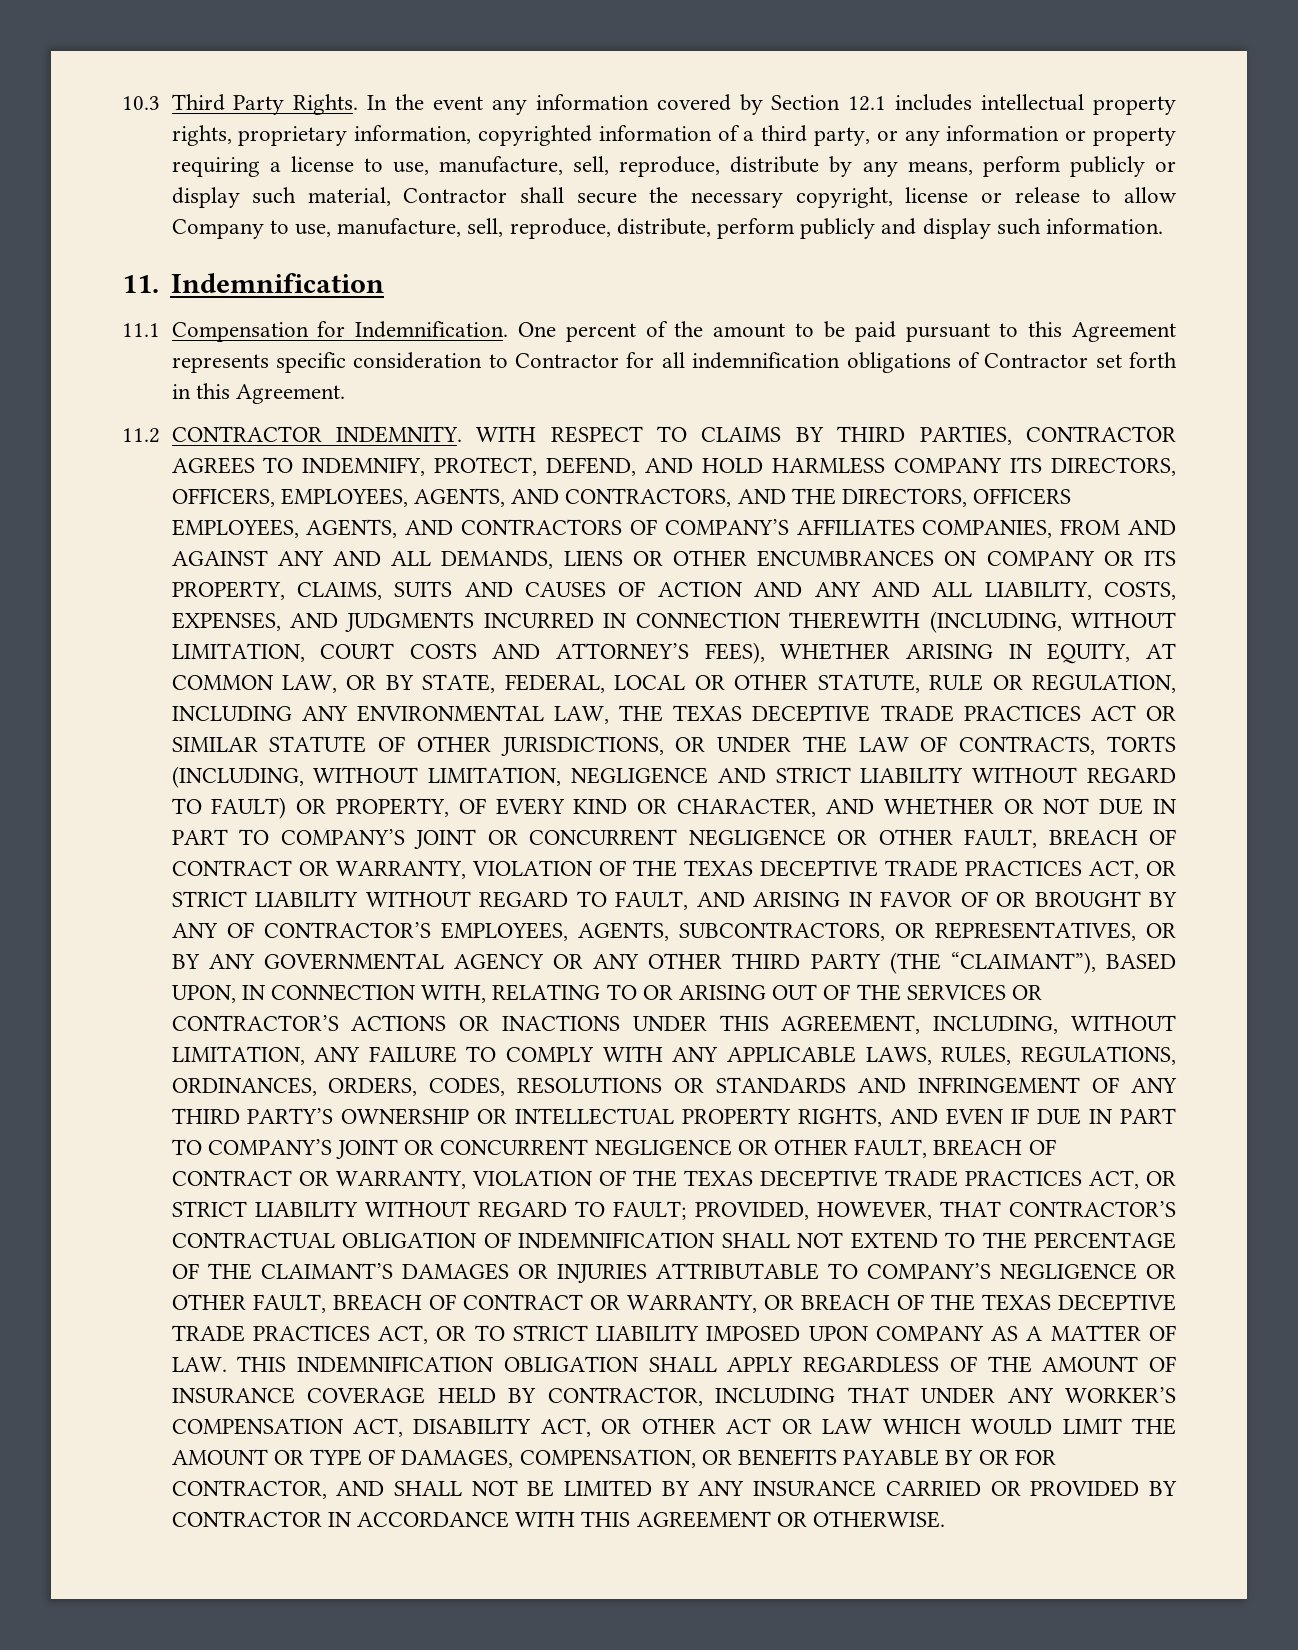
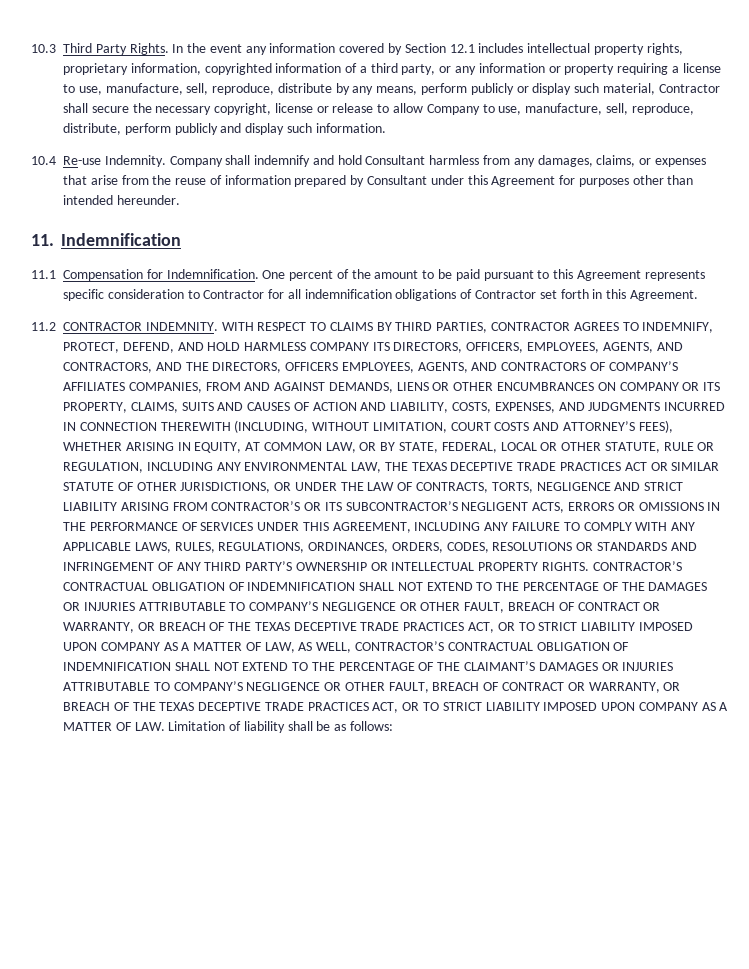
+ 10.4 Re-use Indemnity. Company shall indemnify and hold Consultant harmless from any damages, claims, or expenses that arise from the reuse of information prepared by Consultant under this Agreement for purposes other than intended hereunder.
- WITH RESPECT TO CLAIMS BY THIRD PARTIES, CONTRACTOR AGREES TO INDEMNIFY, PROTECT, DEFEND, AND HOLD HARMLESS COMPANY ITS DIRECTORS, OFFICERS, EMPLOYEES, AGENTS, AND CONTRACTORS, AND THE DIRECTORS, OFFICERS EMPLOYEES, AGENTS, AND CONTRACTORS OF COMPANY’S AFFILIATES COMPANIES, FROM AND AGAINST ANY AND ALL DEMANDS, LIENS OR OTHER ENCUMBRANCES ON COMPANY OR ITS PROPERTY, CLAIMS, SUITS AND CAUSES OF ACTION AND ANY AND ALL LIABILITY, COSTS, EXPENSES, AND JUDGMENTS INCURRED IN CONNECTION THEREWITH (INCLUDING, WITHOUT LIMITATION, COURT COSTS AND ATTORNEY’S FEES), WHETHER ARISING IN EQUITY, AT COMMON LAW, OR BY STATE, FEDERAL, LOCAL OR OTHER STATUTE, RULE OR REGULATION, INCLUDING ANY ENVIRONMENTAL LAW, THE TEXAS DECEPTIVE TRADE PRACTICES ACT OR SIMILAR STATUTE OF OTHER JURISDICTIONS, OR UNDER THE LAW OF CONTRACTS, TORTS (INCLUDING, WITHOUT LIMITATION, NEGLIGENCE AND STRICT LIABILITY WITHOUT REGARD TO FAULT) OR PROPERTY, OF EVERY KIND OR CHARACTER, AND WHETHER OR NOT DUE IN PART TO COMPANY’S JOINT OR CONCURRENT NEGLIGENCE OR OTHER FAULT, BREACH OF CONTRACT OR WARRANTY, VIOLATION OF THE TEXAS DECEPTIVE TRADE PRACTICES ACT, OR STRICT LIABILITY WITHOUT REGARD TO FAULT, AND ARISING IN FAVOR OF OR BROUGHT BY ANY OF CONTRACTOR’S EMPLOYEES, AGENTS, SUBCONTRACTORS, OR REPRESENTATIVES, OR BY ANY GOVERNMENTAL AGENCY OR ANY OTHER THIRD PARTY (THE “CLAIMANT”), BASED UPON, IN CONNECTION WITH, RELATING TO OR ARISING OUT OF THE SERVICES OR CONTRACTOR’S ACTIONS OR INACTIONS UNDER THIS AGREEMENT, INCLUDING, WITHOUT LIMITATION, ANY FAILURE TO COMPLY WITH ANY APPLICABLE LAWS, RULES, REGULATIONS, ORDINANCES, ORDERS, CODES, RESOLUTIONS OR STANDARDS AND INFRINGEMENT OF ANY THIRD PARTY’S OWNERSHIP OR INTELLECTUAL PROPERTY RIGHTS, AND EVEN IF DUE IN PART TO COMPANY’S JOINT OR CONCURRENT NEGLIGENCE OR OTHER FAULT, BREACH OF CONTRACT OR WARRANTY, VIOLATION OF THE TEXAS DECEPTIVE TRADE PRACTICES ACT, OR STRICT LIABILITY WITHOUT REGARD TO FAULT; PROVIDED, HOWEVER, THAT CONTRACTOR’S CONTRACTUAL OBLIGATION OF INDEMNIFICATION SHALL NOT EXTEND TO THE PERCENTAGE OF THE CLAIMANT’S DAMAGES OR INJURIES ATTRIBUTABLE TO COMPANY’S NEGLIGENCE OR OTHER FAULT, BREACH OF CONTRACT OR WARRANTY, OR BREACH OF THE TEXAS DECEPTIVE TRADE PRACTICES ACT, OR TO STRICT LIABILITY IMPOSED UPON COMPANY AS A MATTER OF LAW. THIS INDEMNIFICATION OBLIGATION SHALL APPLY REGARDLESS OF THE AMOUNT OF INSURANCE COVERAGE HELD BY CONTRACTOR, INCLUDING THAT UNDER ANY WORKER’S COMPENSATION ACT, DISABILITY ACT, OR OTHER ACT OR LAW WHICH WOULD LIMIT THE AMOUNT OR TYPE OF DAMAGES, COMPENSATION, OR BENEFITS PAYABLE BY OR FOR CONTRACTOR, AND SHALL NOT BE LIMITED BY ANY INSURANCE CARRIED OR PROVIDED BY CONTRACTOR IN ACCORDANCE WITH THIS AGREEMENT OR OTHERWISE.
+ WITH RESPECT TO CLAIMS BY THIRD PARTIES, CONTRACTOR AGREES TO INDEMNIFY, PROTECT, DEFEND, AND HOLD HARMLESS COMPANY ITS DIRECTORS, OFFICERS, EMPLOYEES, AGENTS, AND CONTRACTORS, AND THE DIRECTORS, OFFICERS EMPLOYEES, AGENTS, AND CONTRACTORS OF COMPANY’S AFFILIATES COMPANIES, FROM AND AGAINST DEMANDS, LIENS OR OTHER ENCUMBRANCES ON COMPANY OR ITS PROPERTY, CLAIMS, SUITS AND CAUSES OF ACTION AND LIABILITY, COSTS, EXPENSES, AND JUDGMENTS INCURRED IN CONNECTION THEREWITH (INCLUDING, WITHOUT LIMITATION, COURT COSTS AND ATTORNEY’S FEES), WHETHER ARISING IN EQUITY, AT COMMON LAW, OR BY STATE, FEDERAL, LOCAL OR OTHER STATUTE, RULE OR REGULATION, INCLUDING ANY ENVIRONMENTAL LAW, THE TEXAS DECEPTIVE TRADE PRACTICES ACT OR SIMILAR STATUTE OF OTHER JURISDICTIONS, OR UNDER THE LAW OF CONTRACTS, TORTS, NEGLIGENCE AND STRICT LIABILITY ARISING FROM CONTRACTOR’S OR ITS SUBCONTRACTOR’S NEGLIGENT ACTS, ERRORS OR OMISSIONS IN THE PERFORMANCE OF SERVICES UNDER THIS AGREEMENT, INCLUDING ANY FAILURE TO COMPLY WITH ANY APPLICABLE LAWS, RULES, REGULATIONS, ORDINANCES, ORDERS, CODES, RESOLUTIONS OR STANDARDS AND INFRINGEMENT OF ANY THIRD PARTY’S OWNERSHIP OR INTELLECTUAL PROPERTY RIGHTS. CONTRACTOR’S CONTRACTUAL OBLIGATION OF INDEMNIFICATION SHALL NOT EXTEND TO THE PERCENTAGE OF THE DAMAGES OR INJURIES ATTRIBUTABLE TO COMPANY’S NEGLIGENCE OR OTHER FAULT, BREACH OF CONTRACT OR WARRANTY, OR BREACH OF THE TEXAS DECEPTIVE TRADE PRACTICES ACT, OR TO STRICT LIABILITY IMPOSED UPON COMPANY AS A MATTER OF LAW, AS WELL, CONTRACTOR’S CONTRACTUAL OBLIGATION OF INDEMNIFICATION SHALL NOT EXTEND TO THE PERCENTAGE OF THE CLAIMANT’S DAMAGES OR INJURIES ATTRIBUTABLE TO COMPANY’S NEGLIGENCE OR OTHER FAULT, BREACH OF CONTRACT OR WARRANTY, OR BREACH OF THE TEXAS DECEPTIVE TRADE PRACTICES ACT, OR TO STRICT LIABILITY IMPOSED UPON COMPANY AS A MATTER OF LAW. Limitation of liability shall be as follows:

